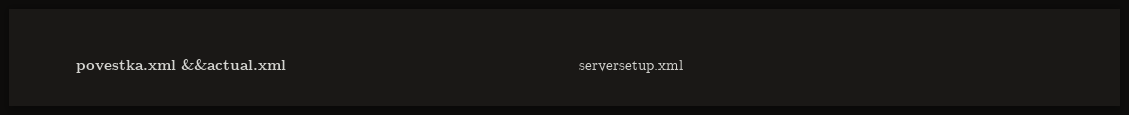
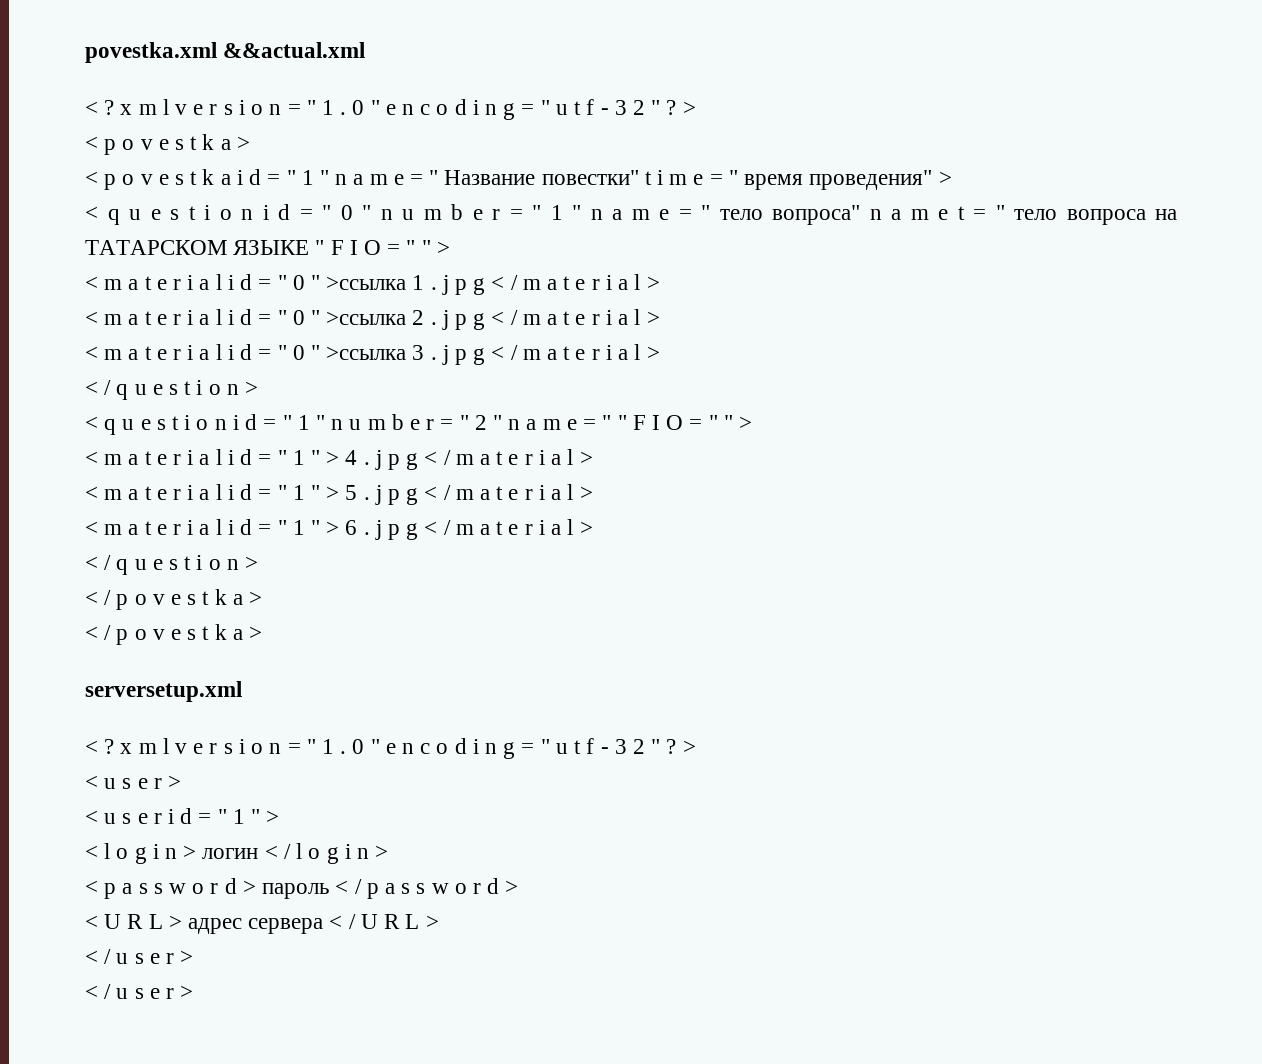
  povestka.xml &&actual.xml
+ < ? x m l v e r s i o n = " 1 . 0 " e n c o d i n g = " u t f - 3 2 " ? >
+ < p o v e s t k a >
+ < p o v e s t k a i d = " 1 " n a m e = " Название повестки" t i m e = " время проведения" >
+ < q u e s t i o n i d = " 0 " n u m b e r = " 1 " n a m e = " тело вопроса" n a m e t = " тело вопроса на ТАТАРСКОМ ЯЗЫКЕ " F I O = " " >
+ < m a t e r i a l i d = " 0 " >ссылка 1 . j p g < / m a t e r i a l >
+ < m a t e r i a l i d = " 0 " >ссылка 2 . j p g < / m a t e r i a l >
+ < m a t e r i a l i d = " 0 " >ссылка 3 . j p g < / m a t e r i a l >
+ < / q u e s t i o n >
+ < q u e s t i o n i d = " 1 " n u m b e r = " 2 " n a m e = " " F I O = " " >
+ < m a t e r i a l i d = " 1 " > 4 . j p g < / m a t e r i a l >
+ < m a t e r i a l i d = " 1 " > 5 . j p g < / m a t e r i a l >
+ < m a t e r i a l i d = " 1 " > 6 . j p g < / m a t e r i a l >
+ < / q u e s t i o n >
+ < / p o v e s t k a >
+ < / p o v e s t k a >
  serversetup.xml
+ < ? x m l v e r s i o n = " 1 . 0 " e n c o d i n g = " u t f - 3 2 " ? >
+ < u s e r >
+ < u s e r i d = " 1 " >
+ < l o g i n > логин < / l o g i n >
+ < p a s s w o r d > пароль < / p a s s w o r d >
+ < U R L > адрес сервера < / U R L >
+ < / u s e r >
+ < / u s e r >

